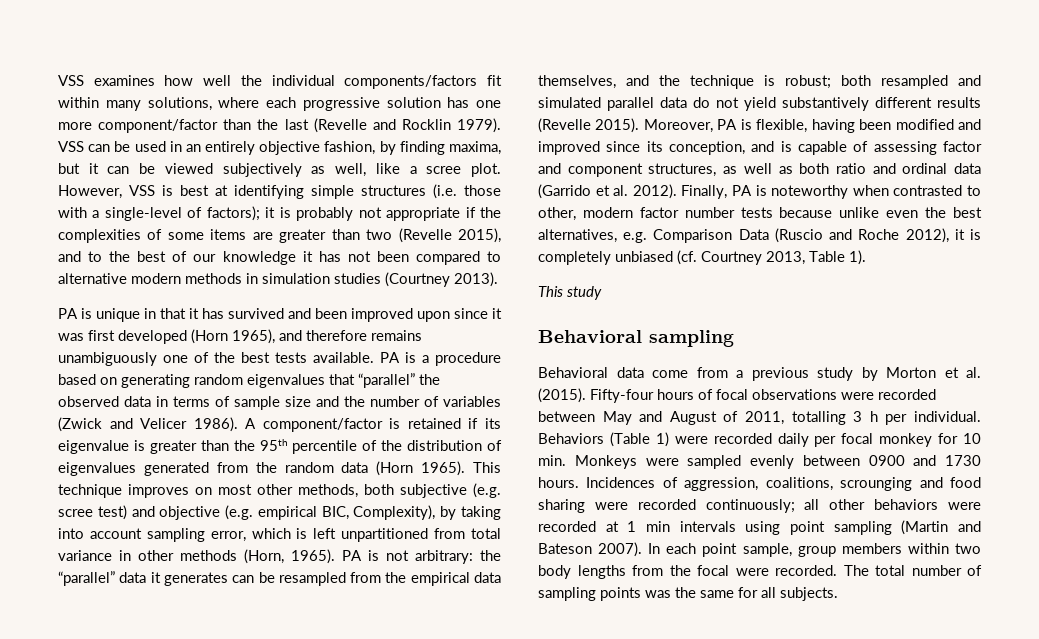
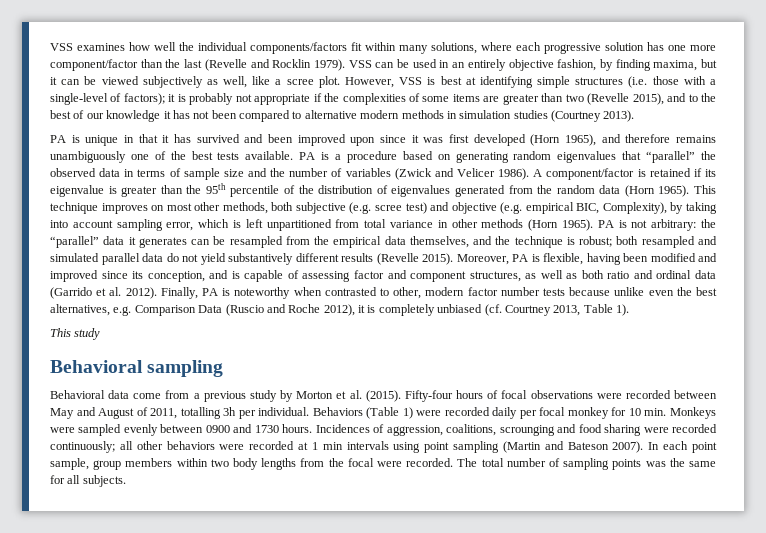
- This technique improves on most other methods, both subjective (e.g. scree test) and objective (e.g. empirical BIC, Complexity), by taking into account sampling error, which is left unpartitioned from total variance in other methods (Horn, 1965).
+ This technique improves on most other methods, both subjective (e.g. scree test) and objective (e.g. empirical BIC, Complexity), by taking into account sampling error, which is left unpartitioned from total variance in other methods (Horn 1965).
- Fifty-four hours of focal observations were recorded between May and August of 2011, totalling 3 h per individual.
+ Fifty-four hours of focal observations were recorded between May and August of 2011, totalling 3h per individual.

